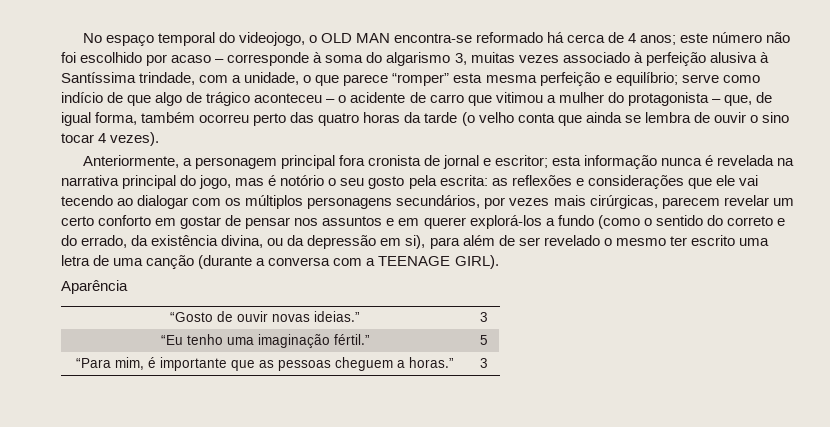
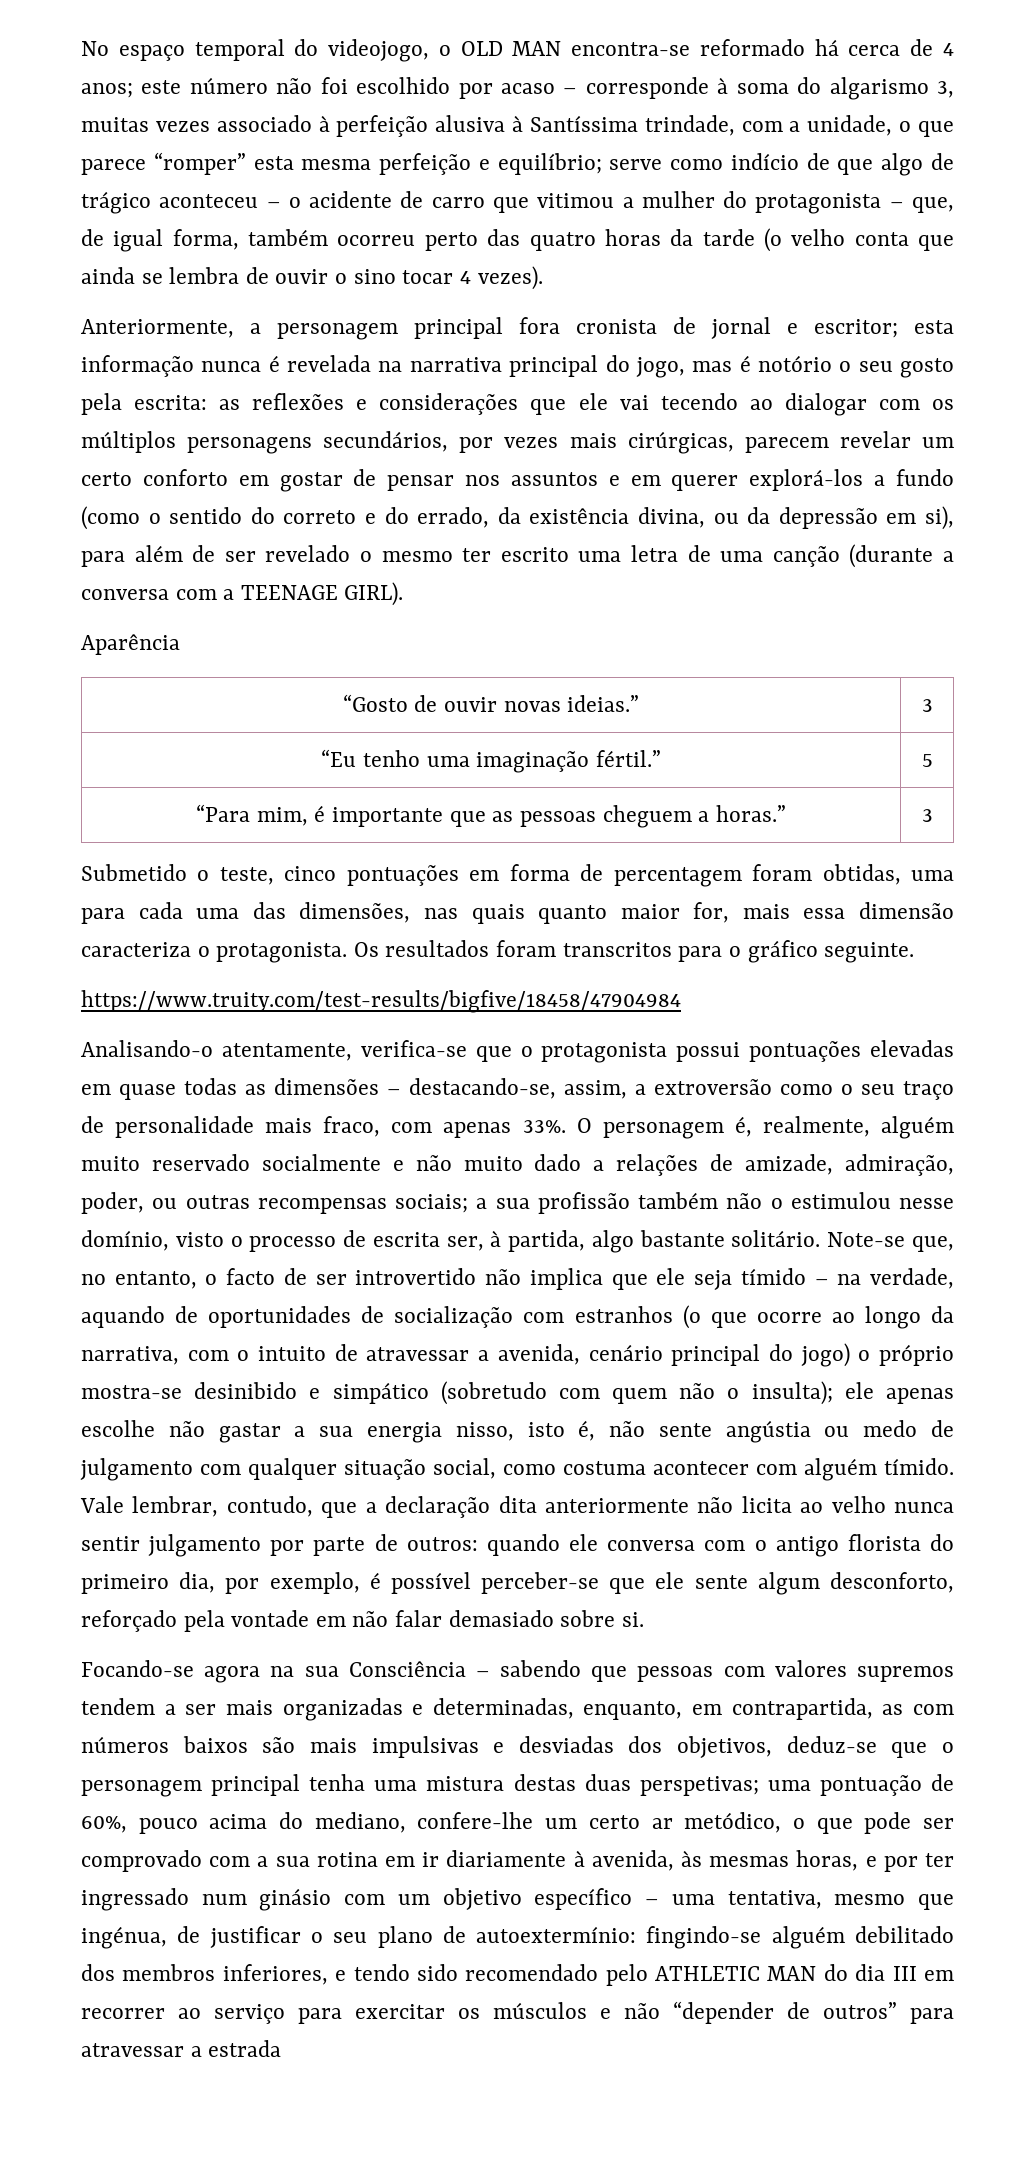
+ Submetido o teste, cinco pontuações em forma de percentagem foram obtidas, uma para cada uma das dimensões, nas quais quanto maior for, mais essa dimensão caracteriza o protagonista. Os resultados foram transcritos para o gráfico seguinte.
+ https://www.truity.com/test-results/bigfive/18458/47904984
+ Analisando-o atentamente, verifica-se que o protagonista possui pontuações elevadas em quase todas as dimensões – destacando-se, assim, a extroversão como o seu traço de personalidade mais fraco, com apenas 33%. O personagem é, realmente, alguém muito reservado socialmente e não muito dado a relações de amizade, admiração, poder, ou outras recompensas sociais; a sua profissão também não o estimulou nesse domínio, visto o processo de escrita ser, à partida, algo bastante solitário. Note-se que, no entanto, o facto de ser introvertido não implica que ele seja tímido – na verdade, aquando de oportunidades de socialização com estranhos (o que ocorre ao longo da narrativa, com o intuito de atravessar a avenida, cenário principal do jogo) o próprio mostra-se desinibido e simpático (sobretudo com quem não o insulta); ele apenas escolhe não gastar a sua energia nisso, isto é, não sente angústia ou medo de julgamento com qualquer situação social, como costuma acontecer com alguém tímido. Vale lembrar, contudo, que a declaração dita anteriormente não licita ao velho nunca sentir julgamento por parte de outros: quando ele conversa com o antigo florista do primeiro dia, por exemplo, é possível perceber-se que ele sente algum desconforto, reforçado pela vontade em não falar demasiado sobre si.
+ Focando-se agora na sua Consciência – sabendo que pessoas com valores supremos tendem a ser mais organizadas e determinadas, enquanto, em contrapartida, as com números baixos são mais impulsivas e desviadas dos objetivos, deduz-se que o personagem principal tenha uma mistura destas duas perspetivas; uma pontuação de 60%, pouco acima do mediano, confere-lhe um certo ar metódico, o que pode ser comprovado com a sua rotina em ir diariamente à avenida, às mesmas horas, e por ter ingressado num ginásio com um objetivo específico – uma tentativa, mesmo que ingénua, de justificar o seu plano de autoextermínio: fingindo-se alguém debilitado dos membros inferiores, e tendo sido recomendado pelo ATHLETIC MAN do dia III em recorrer ao serviço para exercitar os músculos e não “depender de outros” para atravessar a estrada

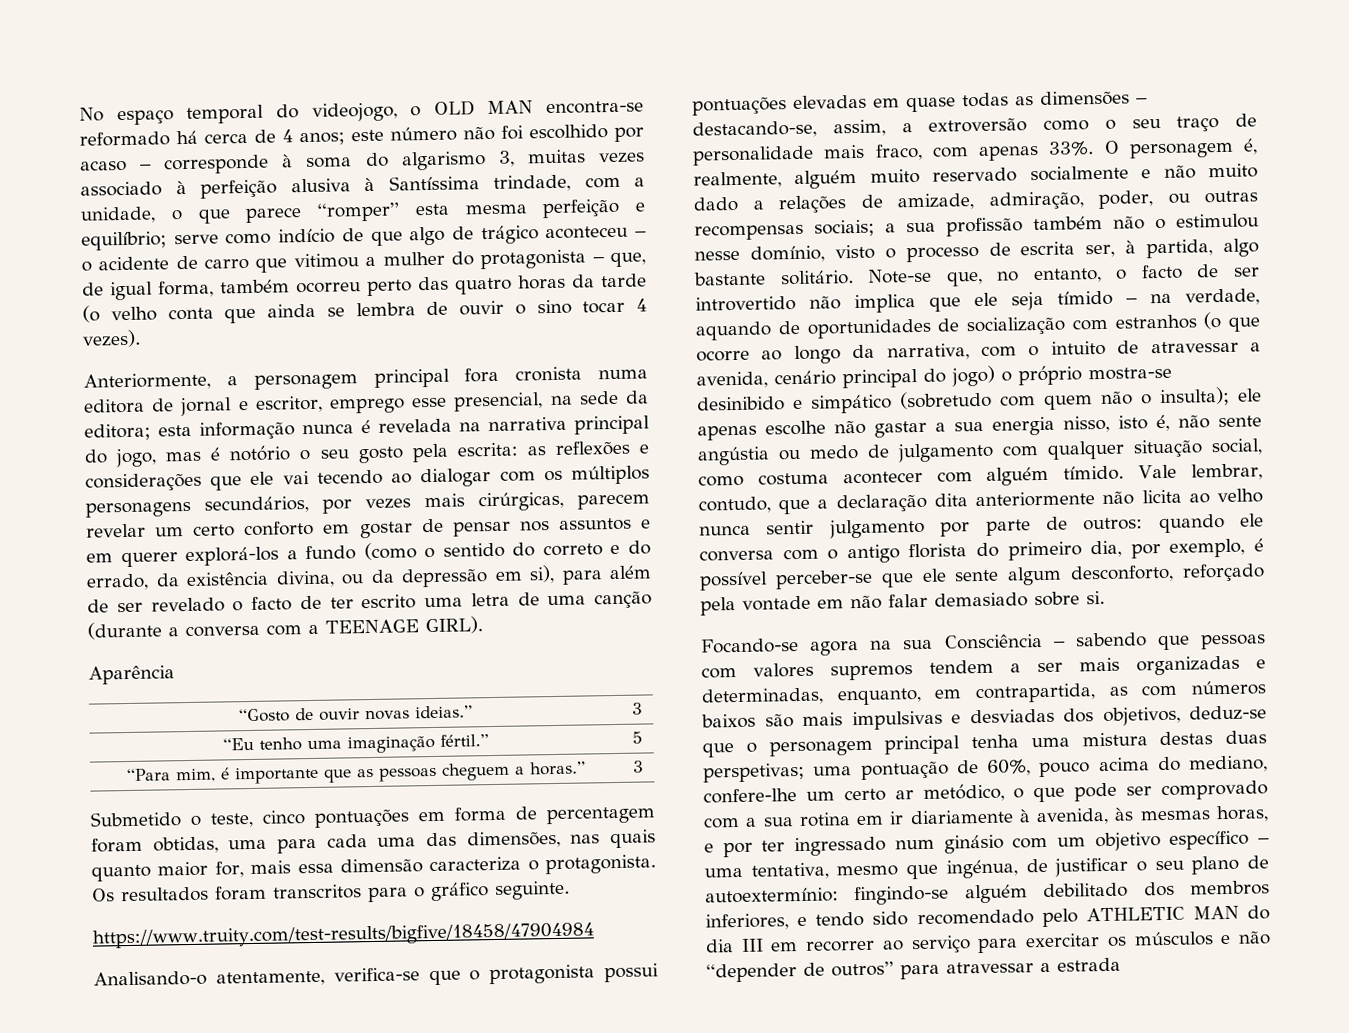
- Anteriormente, a personagem principal fora cronista de jornal e escritor;
+ Anteriormente, a personagem principal fora cronista numa editora de jornal e escritor, emprego esse presencial, na sede da editora;
- as reflexões e considerações que ele vai tecendo ao dialogar com os múltiplos personagens secundários, por vezes mais cirúrgicas, parecem revelar um certo conforto em gostar de pensar nos assuntos e em querer explorá-los a fundo (como o sentido do correto e do errado, da existência divina, ou da depressão em si), para além de ser revelado o mesmo ter escrito uma letra de uma canção (durante a conversa com a TEENAGE GIRL).
+ as reflexões e considerações que ele vai tecendo ao dialogar com os múltiplos personagens secundários, por vezes mais cirúrgicas, parecem revelar um certo conforto em gostar de pensar nos assuntos e em querer explorá-los a fundo (como o sentido do correto e do errado, da existência divina, ou da depressão em si), para além de ser revelado o facto de ter escrito uma letra de uma canção (durante a conversa com a TEENAGE GIRL).

